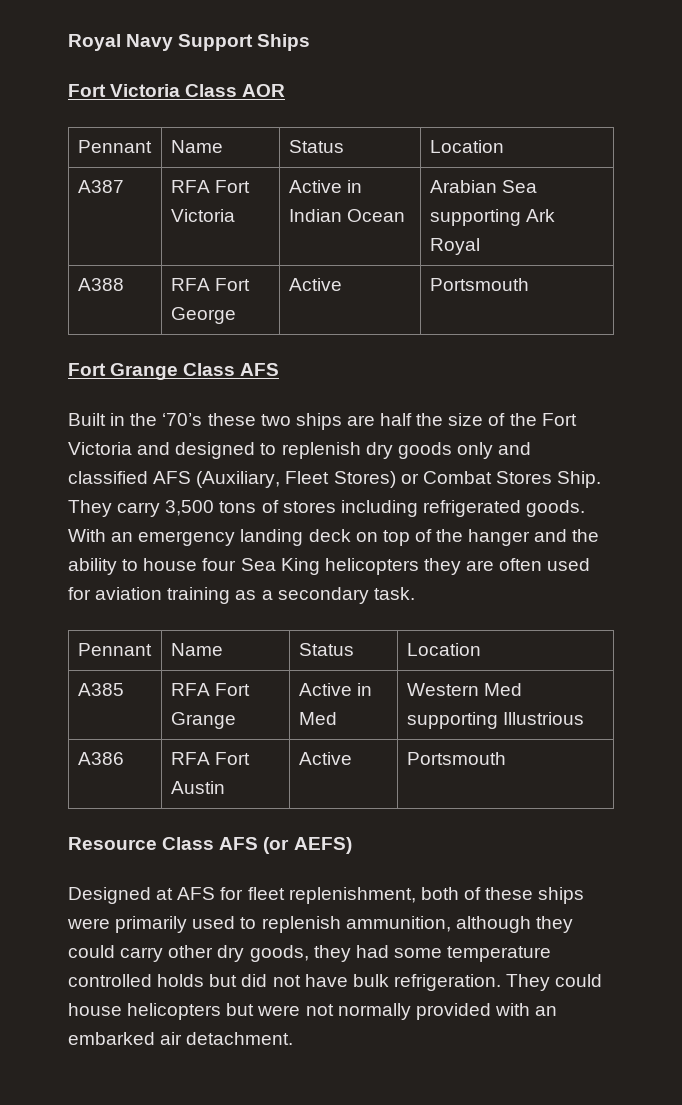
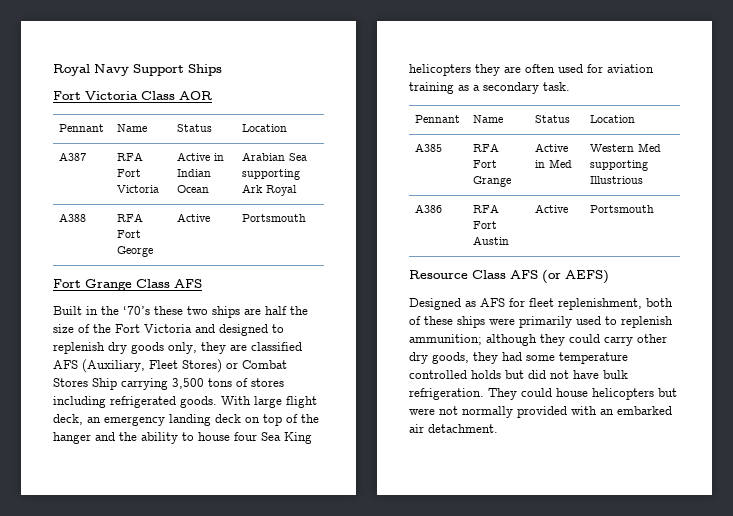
- Built in the ‘70’s these two ships are half the size of the Fort Victoria and designed to replenish dry goods only and classified AFS (Auxiliary, Fleet Stores) or Combat Stores Ship. They carry 3,500 tons of stores including refrigerated goods.
+ Built in the ‘70’s these two ships are half the size of the Fort Victoria and designed to replenish dry goods only, they are classified AFS (Auxiliary, Fleet Stores) or Combat Stores Ship carrying 3,500 tons of stores including refrigerated goods.
- With an emergency landing deck on top of the hanger and the ability to house four Sea King helicopters they are often used for aviation training as a secondary task.
+ With large flight deck, an emergency landing deck on top of the hanger and the ability to house four Sea King helicopters they are often used for aviation training as a secondary task.
- Designed at AFS for fleet replenishment, both of these ships were primarily used to replenish ammunition, although they could carry other dry goods, they had some temperature controlled holds but did not have bulk refrigeration.
+ Designed as AFS for fleet replenishment, both of these ships were primarily used to replenish ammunition; although they could carry other dry goods, they had some temperature controlled holds but did not have bulk refrigeration.

